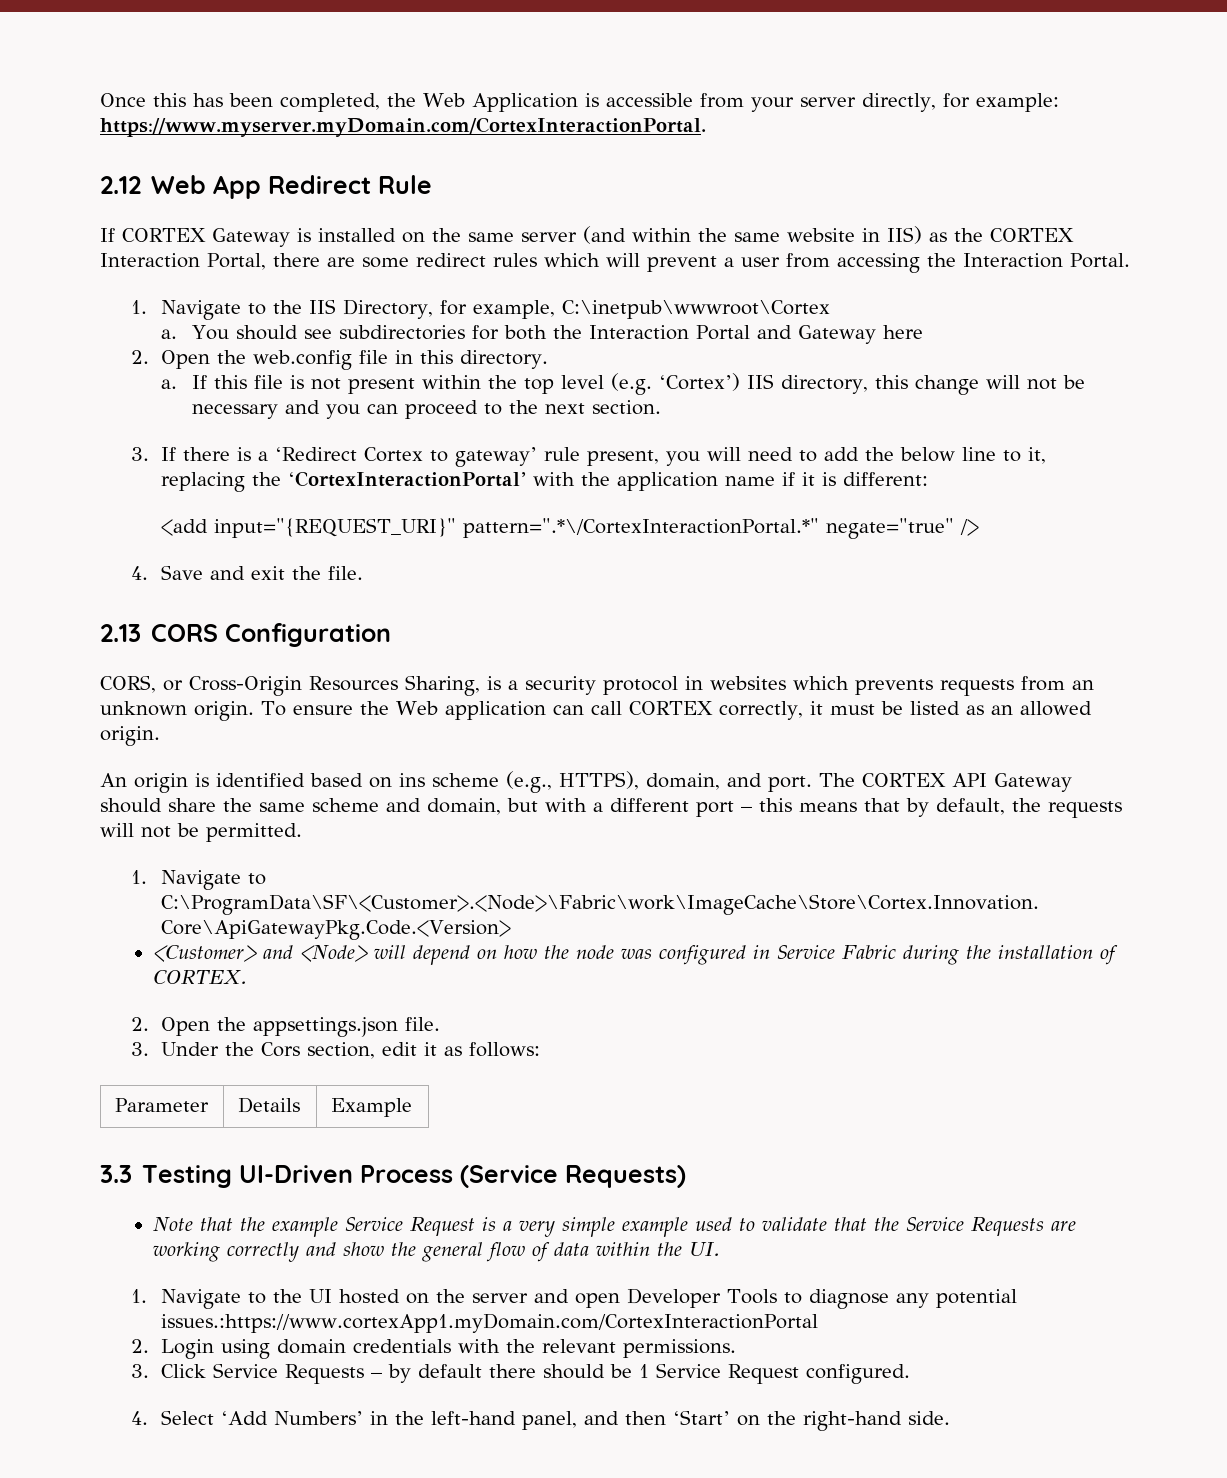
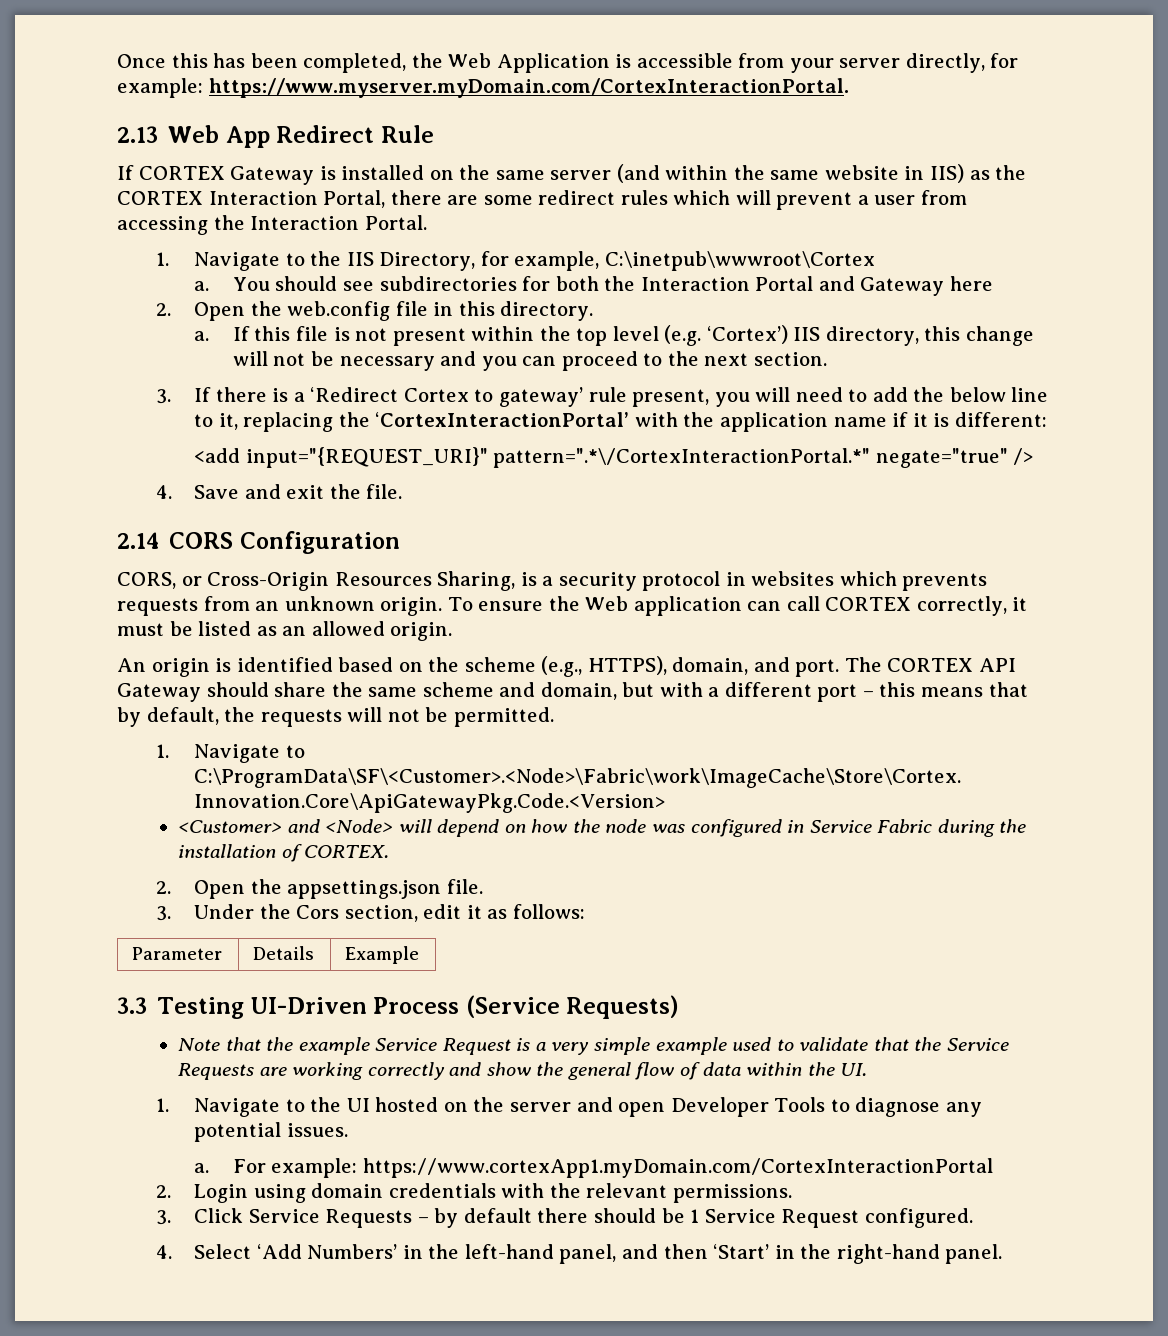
- 2.12 Web App Redirect Rule
+ 2.13 Web App Redirect Rule
- 2.13 CORS Configuration
+ 2.14 CORS Configuration
- An origin is identified based on ins scheme (e.g., HTTPS), domain, and port.
+ An origin is identified based on the scheme (e.g., HTTPS), domain, and port.
- 1. Navigate to the UI hosted on the server and open Developer Tools to diagnose any potential issues.:https://www.cortexApp1.myDomain.com/CortexInteractionPortal
+ 1. Navigate to the UI hosted on the server and open Developer Tools to diagnose any potential issues.
+ a. For example: https://www.cortexApp1.myDomain.com/CortexInteractionPortal
- 4. Select ‘Add Numbers’ in the left-hand panel, and then ‘Start’ on the right-hand side.
+ 4. Select ‘Add Numbers’ in the left-hand panel, and then ‘Start’ in the right-hand panel.

